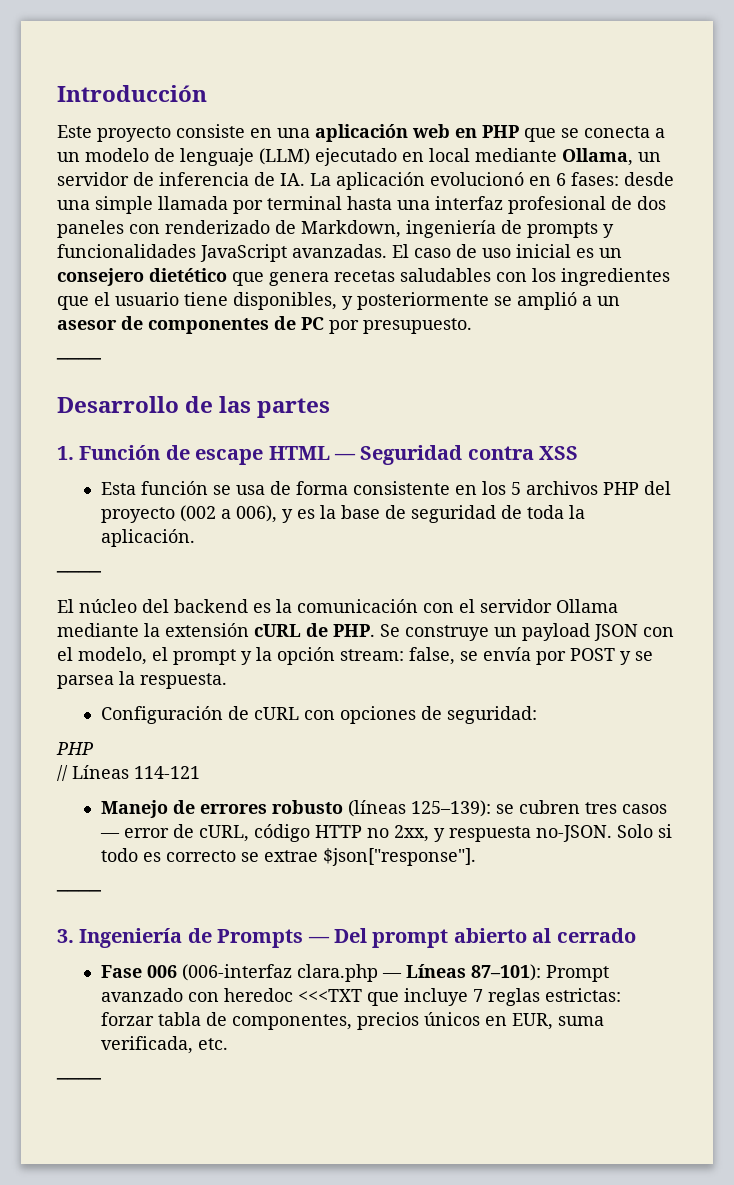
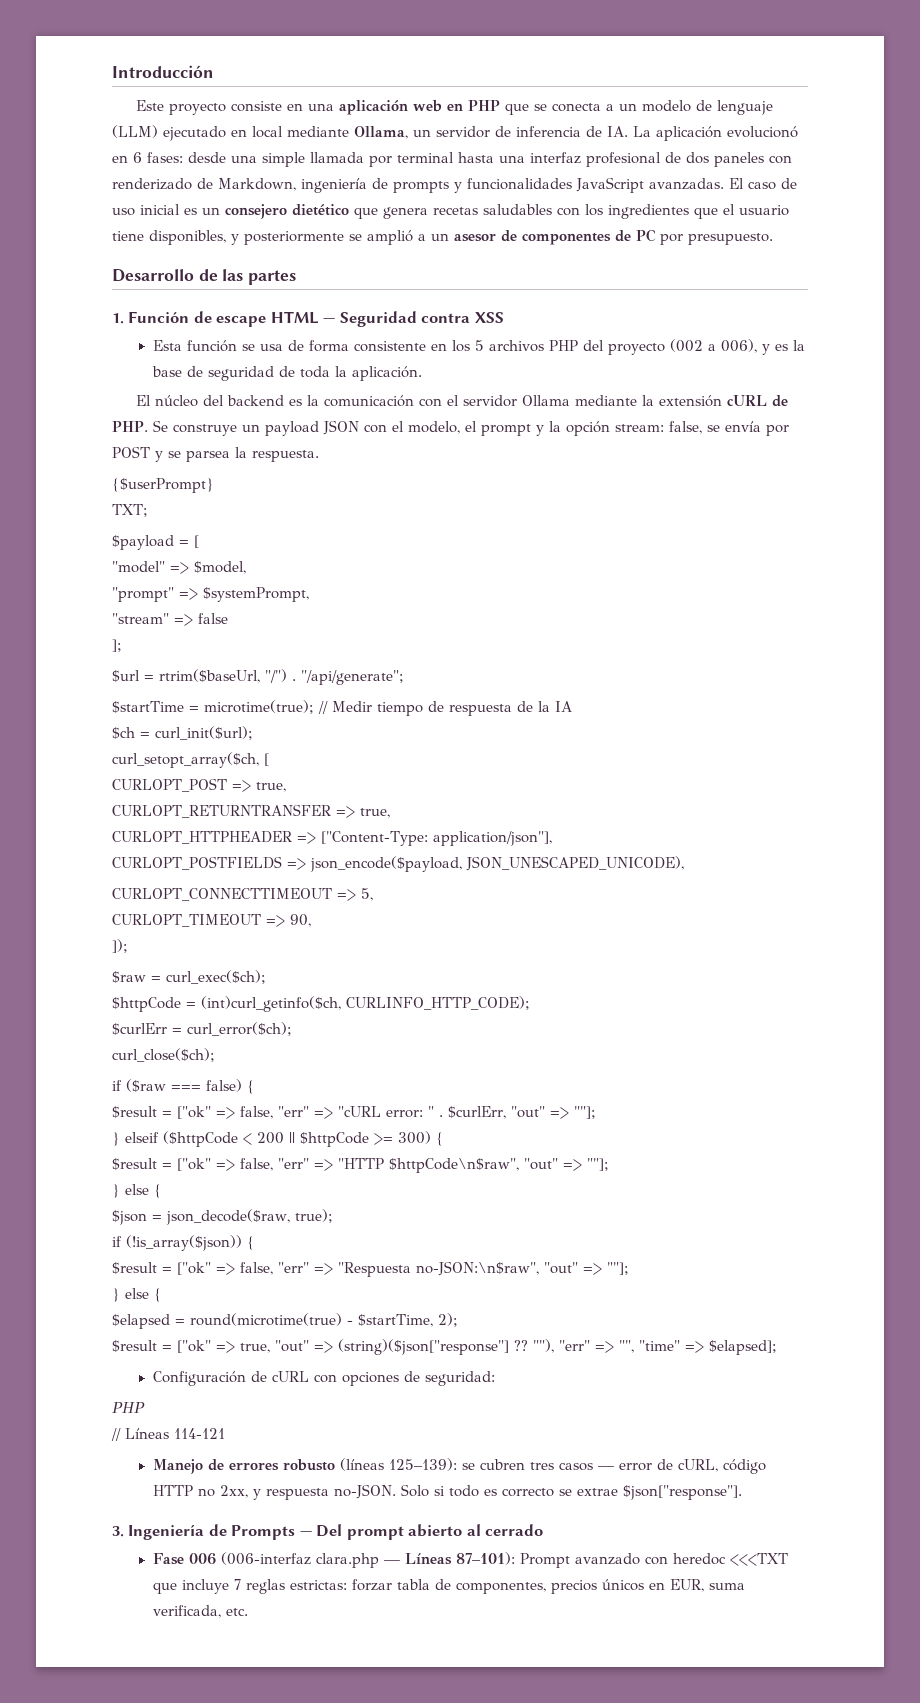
  El caso de uso inicial es un consejero dietético que genera recetas saludables con los ingredientes que el usuario tiene disponibles, y posteriormente se amplió a un asesor de componentes de PC por presupuesto.
- ────
  Esta función se usa de forma consistente en los 5 archivos PHP del proyecto (002 a 006), y es la base de seguridad de toda la aplicación.
- ────
+ {$userPrompt}
+ TXT;
+ $payload = [
+ "model" => $model,
+ "prompt" => $systemPrompt,
+ "stream" => false
+ ];
+ $url = rtrim($baseUrl, "/") . "/api/generate";
+ $startTime = microtime(true); // Medir tiempo de respuesta de la IA
+ $ch = curl_init($url);
+ curl_setopt_array($ch, [
+ CURLOPT_POST => true,
+ CURLOPT_RETURNTRANSFER => true,
+ CURLOPT_HTTPHEADER => ["Content-Type: application/json"],
+ CURLOPT_POSTFIELDS => json_encode($payload, JSON_UNESCAPED_UNICODE),
+ CURLOPT_CONNECTTIMEOUT => 5,
+ CURLOPT_TIMEOUT => 90,
+ ]);
+ $raw = curl_exec($ch);
+ $httpCode = (int)curl_getinfo($ch, CURLINFO_HTTP_CODE);
+ $curlErr = curl_error($ch);
+ curl_close($ch);
+ if ($raw === false) {
+ $result = ["ok" => false, "err" => "cURL error: " . $curlErr, "out" => ""];
+ } elseif ($httpCode < 200 || $httpCode >= 300) {
+ $result = ["ok" => false, "err" => "HTTP $httpCode\n$raw", "out" => ""];
+ } else {
+ $json = json_decode($raw, true);
+ if (!is_array($json)) {
+ $result = ["ok" => false, "err" => "Respuesta no-JSON:\n$raw", "out" => ""];
+ } else {
+ $elapsed = round(microtime(true) - $startTime, 2);
+ $result = ["ok" => true, "out" => (string)($json["response"] ?? ""), "err" => "", "time" => $elapsed];
  Solo si todo es correcto se extrae $json["response"].
- ────
  Fase 006 (006-interfaz clara.php — Líneas 87–101): Prompt avanzado con heredoc <<<TXT que incluye 7 reglas estrictas: forzar tabla de componentes, precios únicos en EUR, suma verificada, etc.
- ────

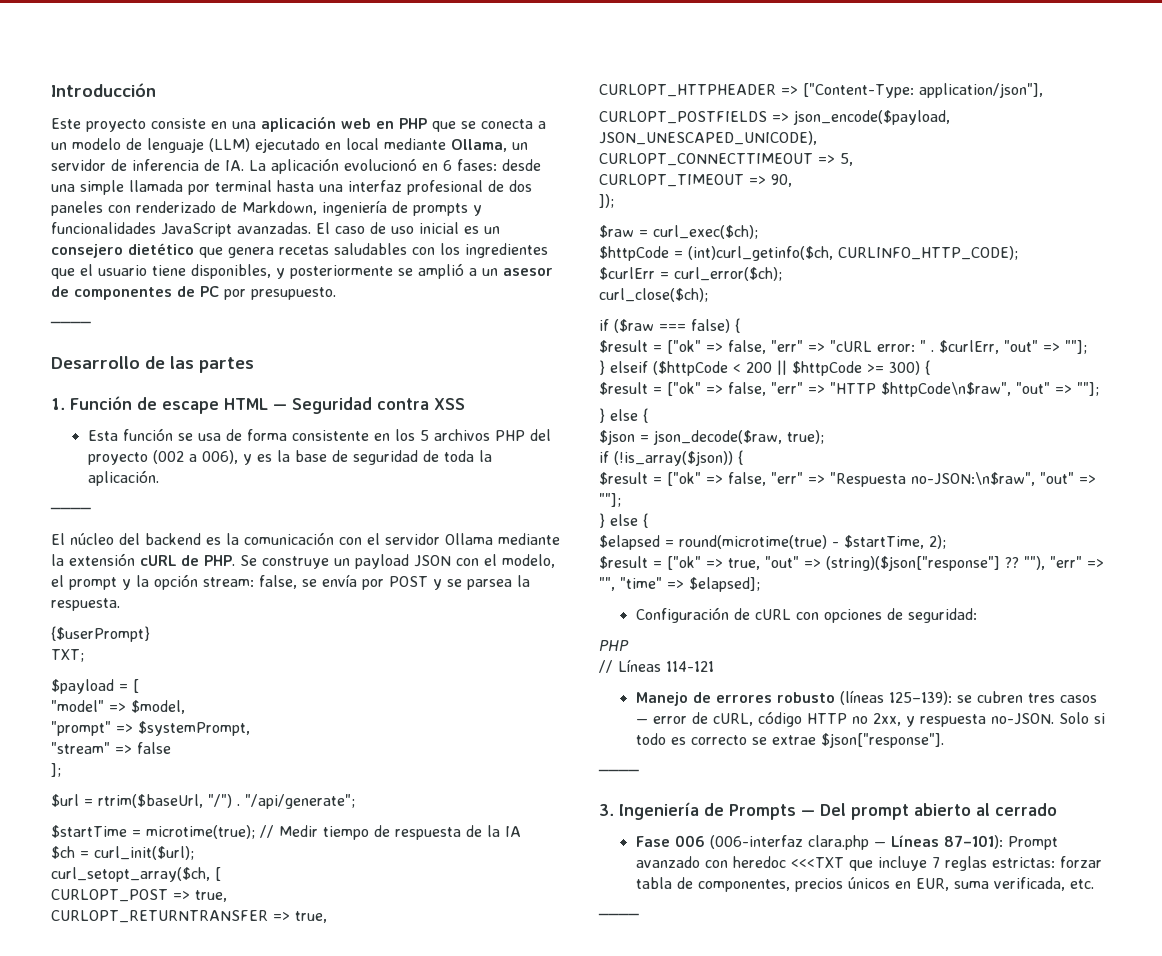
  El caso de uso inicial es un consejero dietético que genera recetas saludables con los ingredientes que el usuario tiene disponibles, y posteriormente se amplió a un asesor de componentes de PC por presupuesto.
+ ────
  Esta función se usa de forma consistente en los 5 archivos PHP del proyecto (002 a 006), y es la base de seguridad de toda la aplicación.
+ ────
  Solo si todo es correcto se extrae $json["response"].
+ ────
  Fase 006 (006-interfaz clara.php — Líneas 87–101): Prompt avanzado con heredoc <<<TXT que incluye 7 reglas estrictas: forzar tabla de componentes, precios únicos en EUR, suma verificada, etc.
+ ────

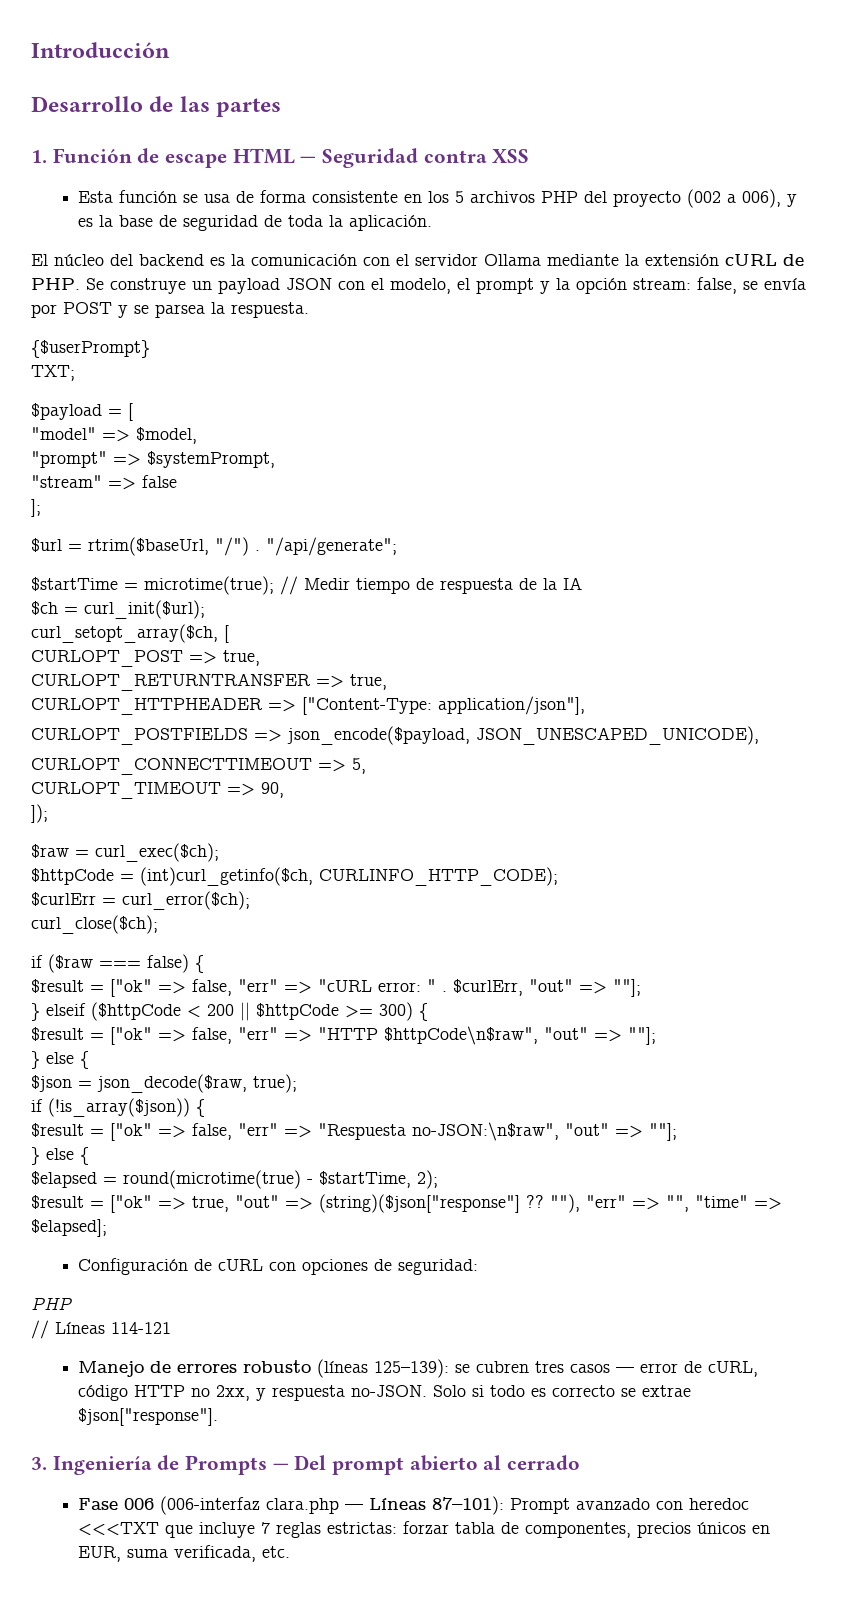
- Este proyecto consiste en una aplicación web en PHP que se conecta a un modelo de lenguaje (LLM) ejecutado en local mediante Ollama, un servidor de inferencia de IA. La aplicación evolucionó en 6 fases: desde una simple llamada por terminal hasta una interfaz profesional de dos paneles con renderizado de Markdown, ingeniería de prompts y funcionalidades JavaScript avanzadas. El caso de uso inicial es un consejero dietético que genera recetas saludables con los ingredientes que el usuario tiene disponibles, y posteriormente se amplió a un asesor de componentes de PC por presupuesto.
- ────
  Esta función se usa de forma consistente en los 5 archivos PHP del proyecto (002 a 006), y es la base de seguridad de toda la aplicación.
- ────
  Solo si todo es correcto se extrae $json["response"].
- ────
  Fase 006 (006-interfaz clara.php — Líneas 87–101): Prompt avanzado con heredoc <<<TXT que incluye 7 reglas estrictas: forzar tabla de componentes, precios únicos en EUR, suma verificada, etc.
- ────

